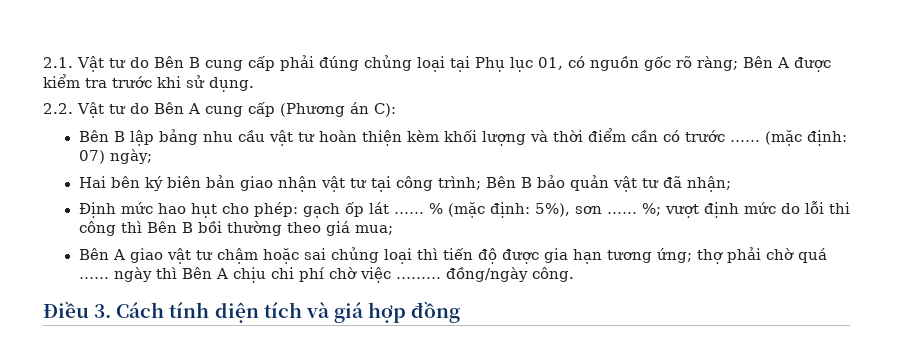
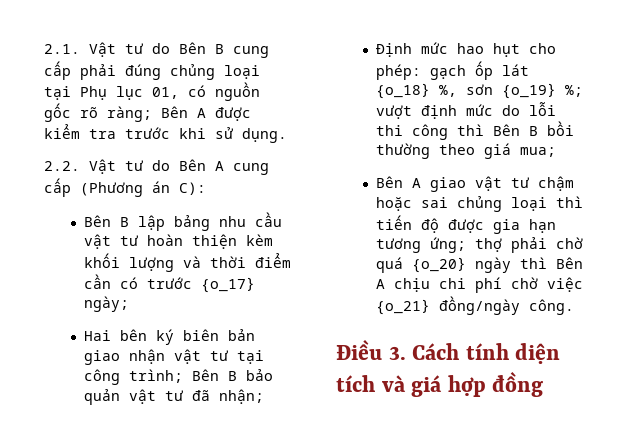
- Bên B lập bảng nhu cầu vật tư hoàn thiện kèm khối lượng và thời điểm cần có trước …… (mặc định: 07) ngày;
+ Bên B lập bảng nhu cầu vật tư hoàn thiện kèm khối lượng và thời điểm cần có trước {o_17} ngày;
- Định mức hao hụt cho phép: gạch ốp lát …… % (mặc định: 5%), sơn …… %; vượt định mức do lỗi thi công thì Bên B bồi thường theo giá mua;
+ Định mức hao hụt cho phép: gạch ốp lát {o_18} %, sơn {o_19} %; vượt định mức do lỗi thi công thì Bên B bồi thường theo giá mua;
- Bên A giao vật tư chậm hoặc sai chủng loại thì tiến độ được gia hạn tương ứng; thợ phải chờ quá …… ngày thì Bên A chịu chi phí chờ việc ……… đồng/ngày công.
+ Bên A giao vật tư chậm hoặc sai chủng loại thì tiến độ được gia hạn tương ứng; thợ phải chờ quá {o_20} ngày thì Bên A chịu chi phí chờ việc {o_21} đồng/ngày công.

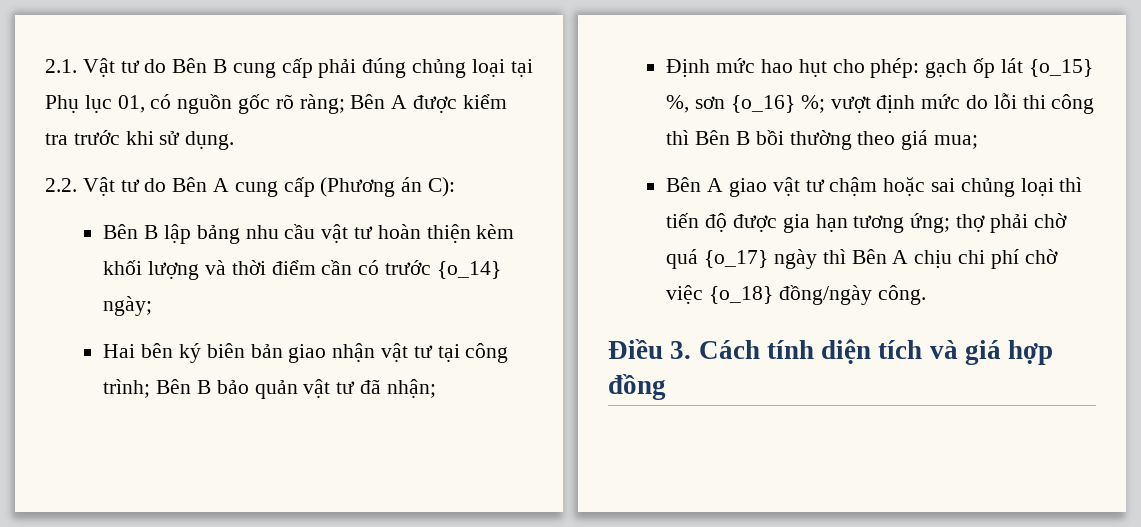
- Bên B lập bảng nhu cầu vật tư hoàn thiện kèm khối lượng và thời điểm cần có trước {o_17} ngày;
+ Bên B lập bảng nhu cầu vật tư hoàn thiện kèm khối lượng và thời điểm cần có trước {o_14} ngày;
- Định mức hao hụt cho phép: gạch ốp lát {o_18} %, sơn {o_19} %; vượt định mức do lỗi thi công thì Bên B bồi thường theo giá mua;
+ Định mức hao hụt cho phép: gạch ốp lát {o_15} %, sơn {o_16} %; vượt định mức do lỗi thi công thì Bên B bồi thường theo giá mua;
- Bên A giao vật tư chậm hoặc sai chủng loại thì tiến độ được gia hạn tương ứng; thợ phải chờ quá {o_20} ngày thì Bên A chịu chi phí chờ việc {o_21} đồng/ngày công.
+ Bên A giao vật tư chậm hoặc sai chủng loại thì tiến độ được gia hạn tương ứng; thợ phải chờ quá {o_17} ngày thì Bên A chịu chi phí chờ việc {o_18} đồng/ngày công.

